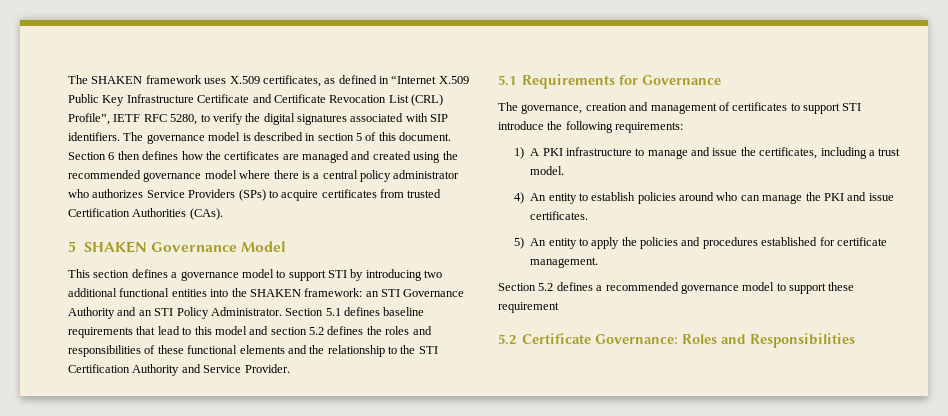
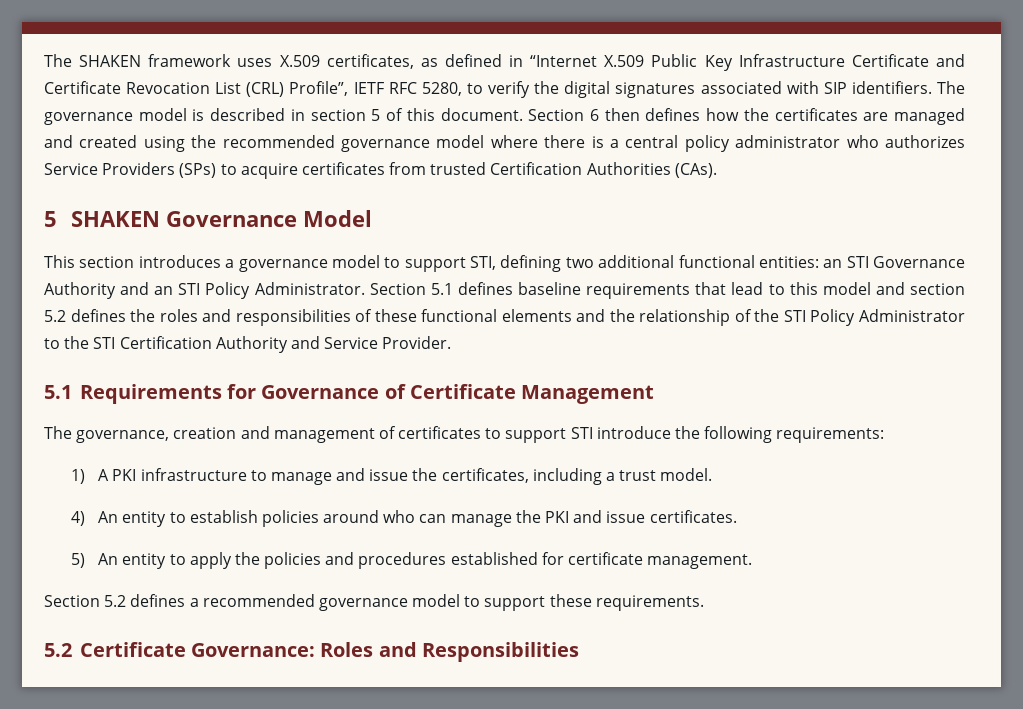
- This section defines a governance model to support STI by introducing two additional functional entities into the SHAKEN framework: an STI Governance Authority and an STI Policy Administrator.
+ This section introduces a governance model to support STI, defining two additional functional entities: an STI Governance Authority and an STI Policy Administrator.
- Section 5.1 defines baseline requirements that lead to this model and section 5.2 defines the roles and responsibilities of these functional elements and the relationship to the STI Certification Authority and Service Provider.
+ Section 5.1 defines baseline requirements that lead to this model and section 5.2 defines the roles and responsibilities of these functional elements and the relationship of the STI Policy Administrator to the STI Certification Authority and Service Provider.
- 5.1 Requirements for Governance
+ 5.1 Requirements for Governance of Certificate Management
- Section 5.2 defines a recommended governance model to support these requirement
+ Section 5.2 defines a recommended governance model to support these requirements.

